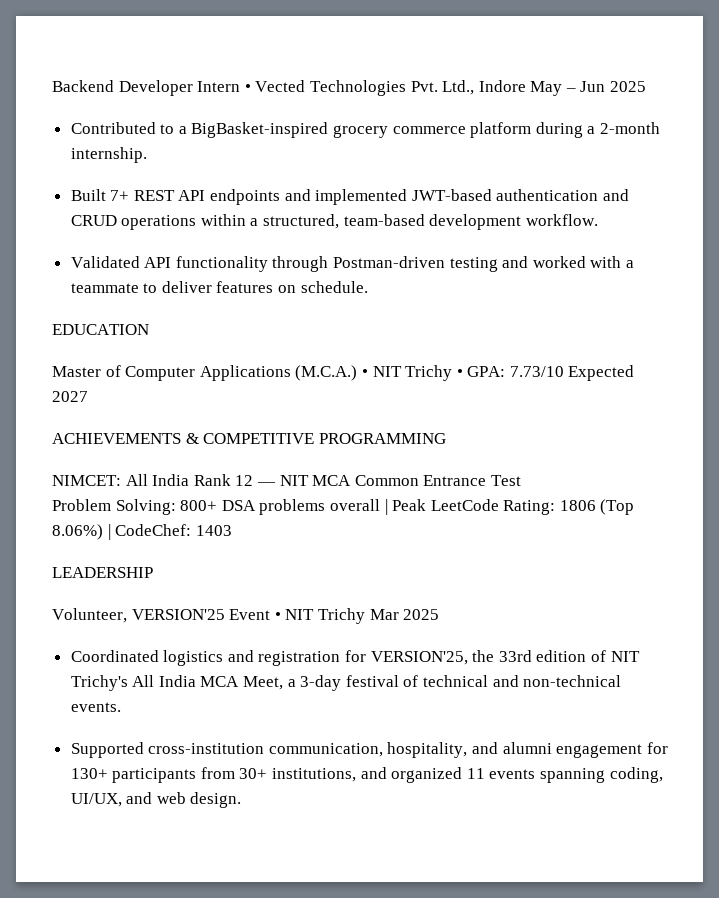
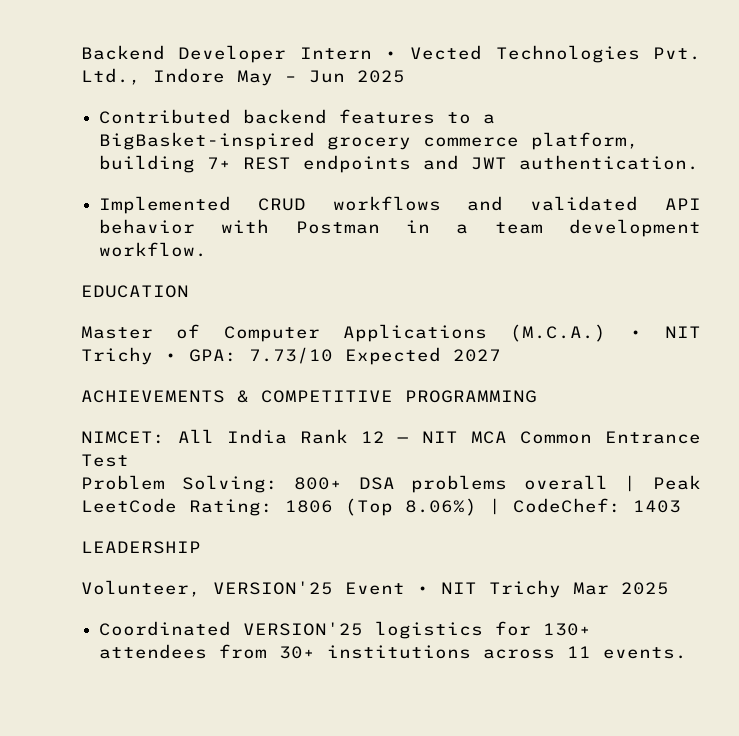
- Contributed to a BigBasket-inspired grocery commerce platform during a 2-month internship.
- Built 7+ REST API endpoints and implemented JWT-based authentication and CRUD operations within a structured, team-based development workflow.
- Validated API functionality through Postman-driven testing and worked with a teammate to deliver features on schedule.
+ Contributed backend features to a BigBasket-inspired grocery commerce platform, building 7+ REST endpoints and JWT authentication.
+ Implemented CRUD workflows and validated API behavior with Postman in a team development workflow.
- Coordinated logistics and registration for VERSION'25, the 33rd edition of NIT Trichy's All India MCA Meet, a 3-day festival of technical and non-technical events.
- Supported cross-institution communication, hospitality, and alumni engagement for 130+ participants from 30+ institutions, and organized 11 events spanning coding, UI/UX, and web design.
+ Coordinated VERSION'25 logistics for 130+ attendees from 30+ institutions across 11 events.

